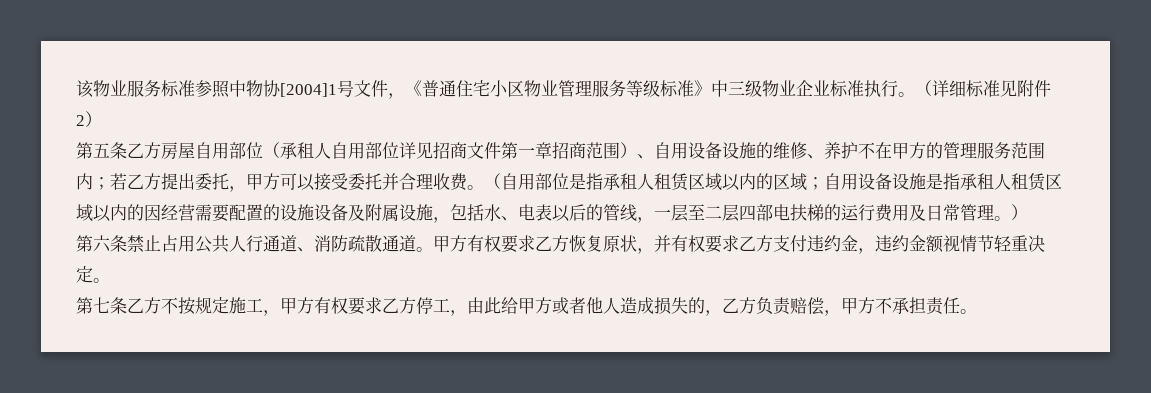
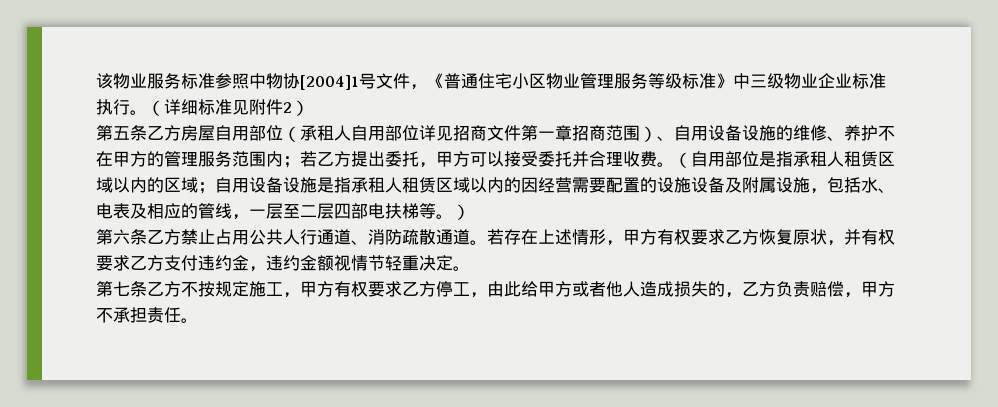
- （自用部位是指承租人租赁区域以内的区域；自用设备设施是指承租人租赁区域以内的因经营需要配置的设施设备及附属设施，包括水、电表以后的管线，一层至二层四部电扶梯的运行费用及日常管理。）
+ （自用部位是指承租人租赁区域以内的区域；自用设备设施是指承租人租赁区域以内的因经营需要配置的设施设备及附属设施，包括水、电表及相应的管线，一层至二层四部电扶梯等。）
- 第六条禁止占用公共人行通道、消防疏散通道。
+ 第六条乙方禁止占用公共人行通道、消防疏散通道。
- 甲方有权要求乙方恢复原状，并有权要求乙方支付违约金，违约金额视情节轻重决定。
+ 若存在上述情形，甲方有权要求乙方恢复原状，并有权要求乙方支付违约金，违约金额视情节轻重决定。

